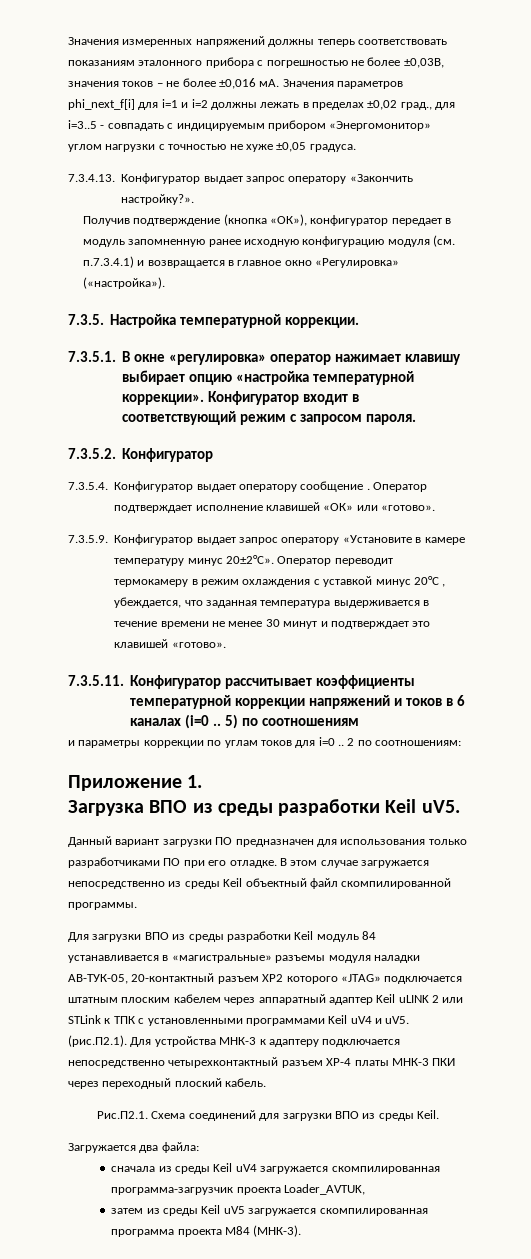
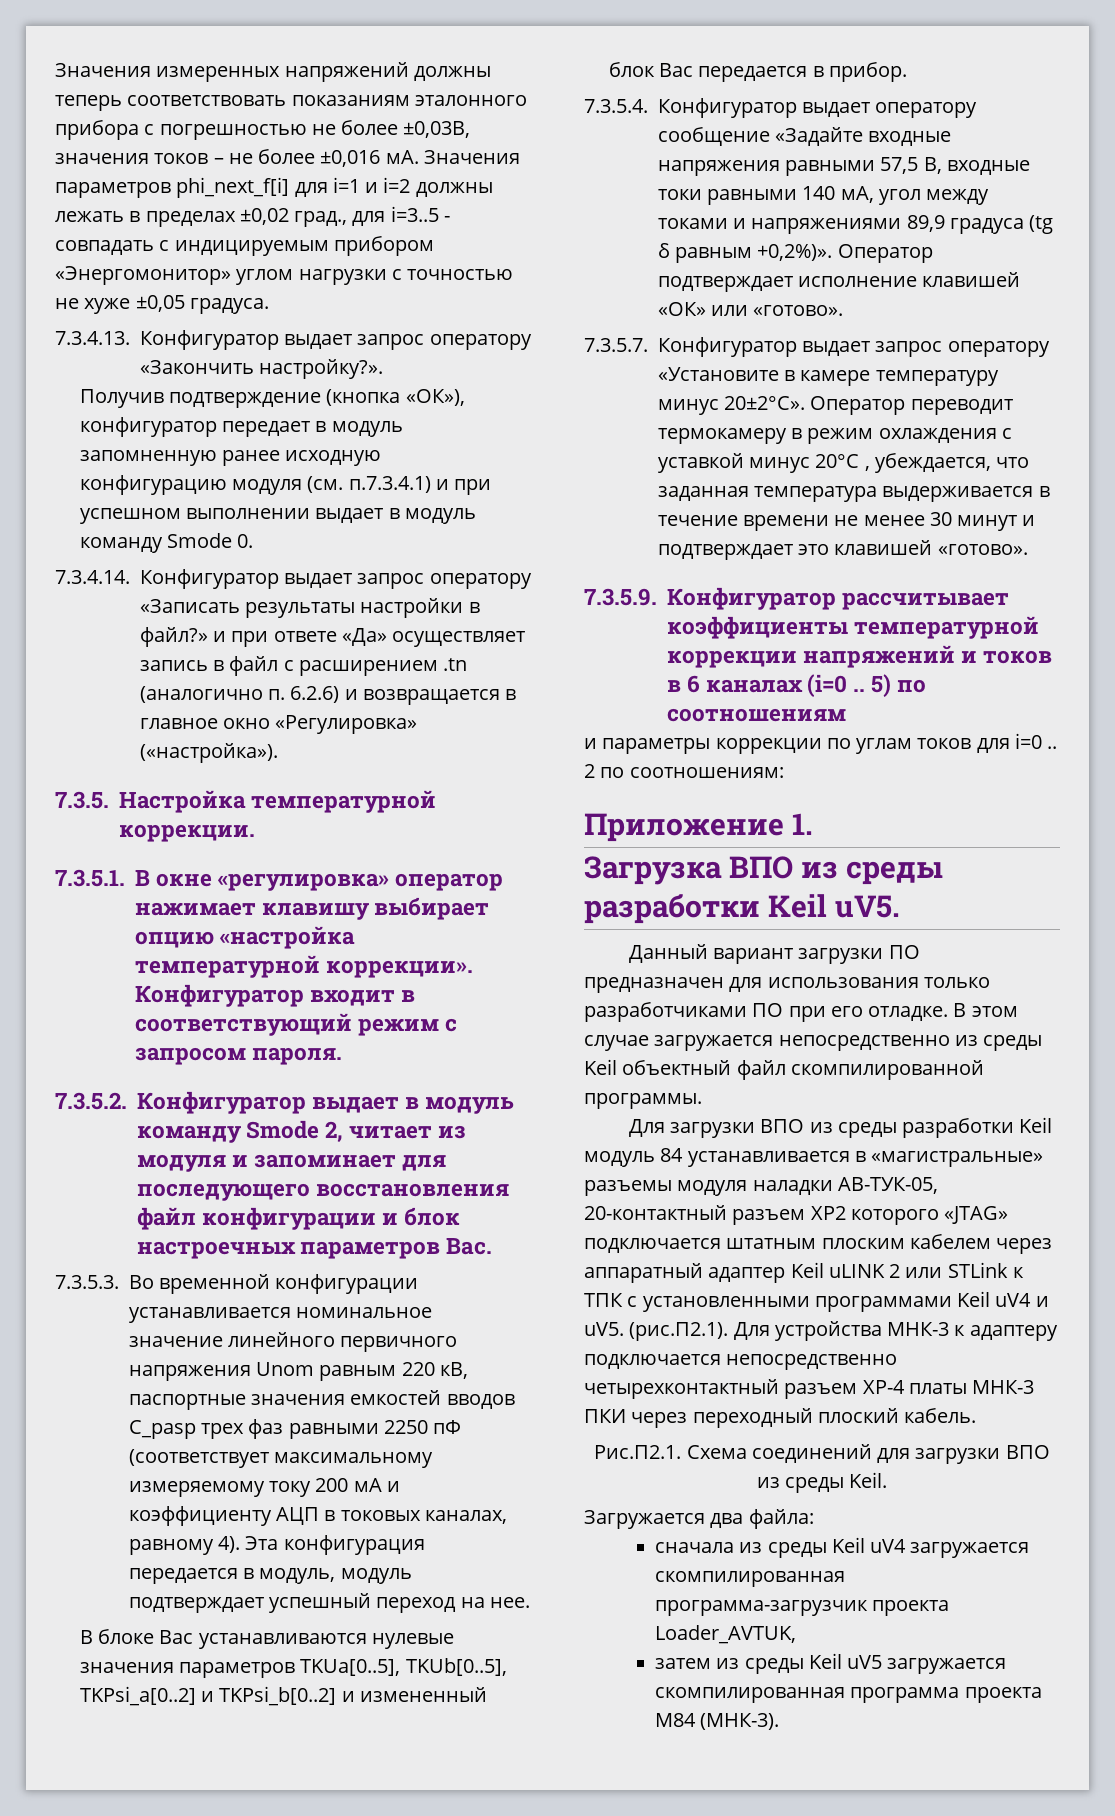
- Получив подтверждение (кнопка «ОК»), конфигуратор передает в модуль запомненную ранее исходную конфигурацию модуля (см. п.7.3.4.1) и возвращается в главное окно «Регулировка» («настройка»).
+ Получив подтверждение (кнопка «ОК»), конфигуратор передает в модуль запомненную ранее исходную конфигурацию модуля (см. п.7.3.4.1) и при успешном выполнении выдает в модуль команду Smode 0.
+ 7.3.4.14. Конфигуратор выдает запрос оператору «Записать результаты настройки в файл?» и при ответе «Да» осуществляет запись в файл с расширением .tn (аналогично п. 6.2.6) и возвращается в главное окно «Регулировка» («настройка»).
- 7.3.5.2. Конфигуратор
+ 7.3.5.2. Конфигуратор выдает в модуль команду Smode 2, читает из модуля и запоминает для последующего восстановления файл конфигурации и блок настроечных параметров Bac.
+ 7.3.5.3. Во временной конфигурации устанавливается номинальное значение линейного первичного напряжения Unom равным 220 кВ, паспортные значения емкостей вводов C_pasp трех фаз равными 2250 пФ (соответствует максимальному измеряемому току 200 мА и коэффициенту АЦП в токовых каналах, равному 4). Эта конфигурация передается в модуль, модуль подтверждает успешный переход на нее.
+ В блоке Bac устанавливаются нулевые значения параметров TKUa[0..5], TKUb[0..5], TKPsi_a[0..2] и TKPsi_b[0..2] и измененный блок Bac передается в прибор.
- 7.3.5.4. Конфигуратор выдает оператору сообщение .
+ 7.3.5.4. Конфигуратор выдает оператору сообщение «Задайте входные напряжения равными 57,5 В, входные токи равными 140 мА, угол между токами и напряжениями 89,9 градуса (tg δ равным +0,2%)».
- 7.3.5.9. Конфигуратор выдает запрос оператору «Установите в камере температуру минус 20±2°С».
+ 7.3.5.7. Конфигуратор выдает запрос оператору «Установите в камере температуру минус 20±2°С».
- 7.3.5.11. Конфигуратор рассчитывает коэффициенты температурной коррекции напряжений и токов в 6 каналах (i=0 ..
+ 7.3.5.9. Конфигуратор рассчитывает коэффициенты температурной коррекции напряжений и токов в 6 каналах (i=0 ..

